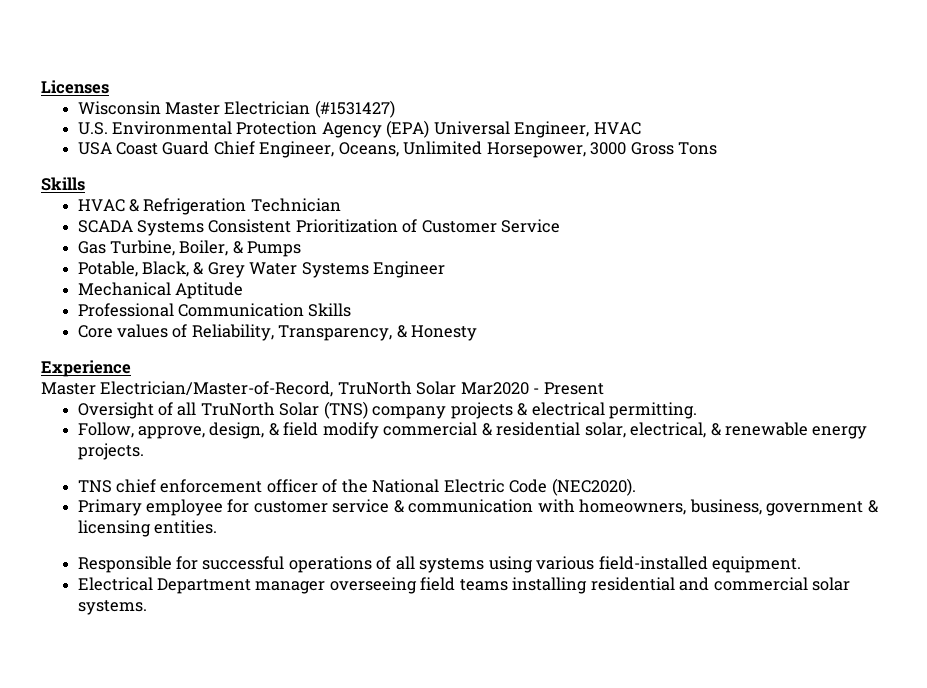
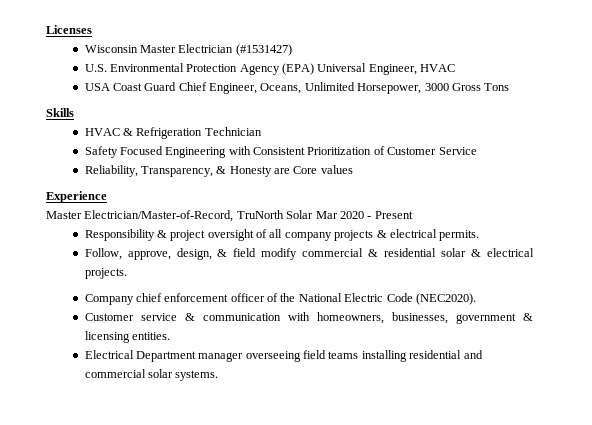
- SCADA Systems Consistent Prioritization of Customer Service
+ Safety Focused Engineering with Consistent Prioritization of Customer Service
- Gas Turbine, Boiler, & Pumps
- Potable, Black, & Grey Water Systems Engineer
- Mechanical Aptitude
- Professional Communication Skills
- Core values of Reliability, Transparency, & Honesty
+ Reliability, Transparency, & Honesty are Core values
- Master Electrician/Master-of-Record, TruNorth Solar Mar2020 - Present
+ Master Electrician/Master-of-Record, TruNorth Solar Mar 2020 - Present
- Oversight of all TruNorth Solar (TNS) company projects & electrical permitting.
+ Responsibility & project oversight of all company projects & electrical permits.
- Follow, approve, design, & field modify commercial & residential solar, electrical, & renewable energy projects.
+ Follow, approve, design, & field modify commercial & residential solar & electrical projects.
- TNS chief enforcement officer of the National Electric Code (NEC2020).
+ Company chief enforcement officer of the National Electric Code (NEC2020).
- Primary employee for customer service & communication with homeowners, business, government & licensing entities.
+ Customer service & communication with homeowners, businesses, government & licensing entities.
- Responsible for successful operations of all systems using various field-installed equipment.

